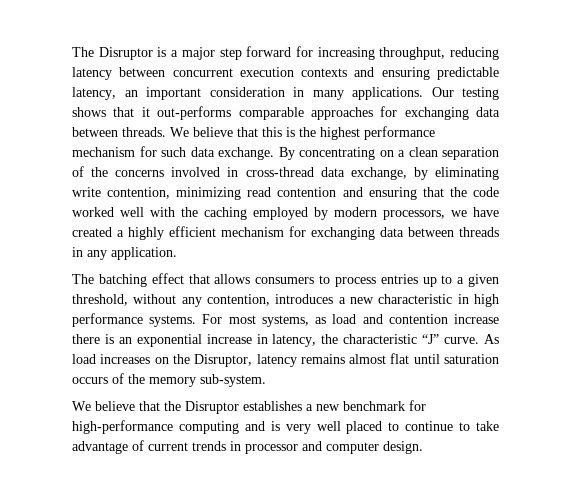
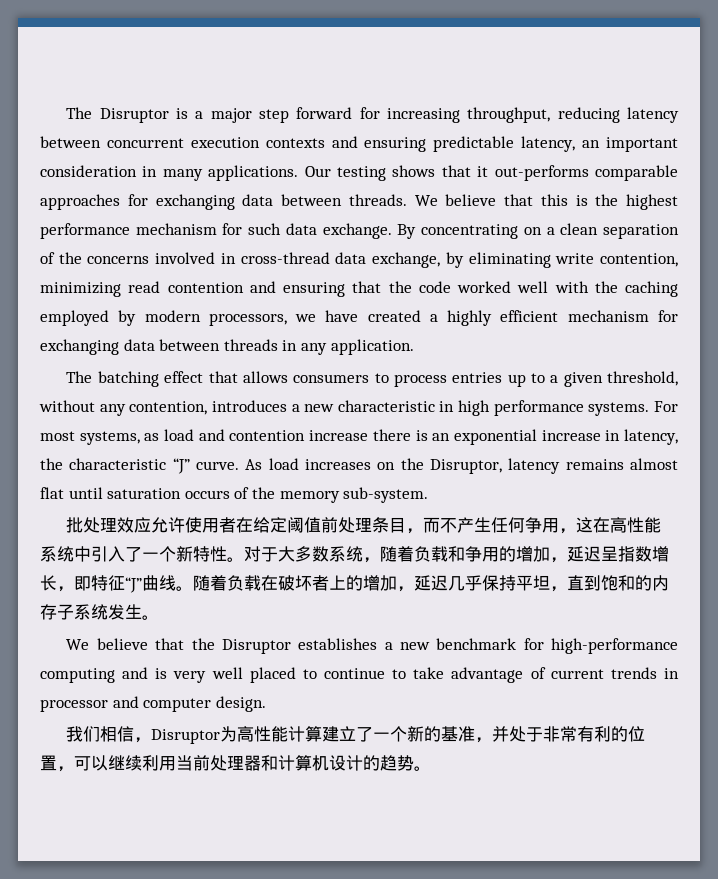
+ 批处理效应允许使用者在给定阈值前处理条目，而不产生任何争用，这在高性能系统中引入了一个新特性。对于大多数系统，随着负载和争用的增加，延迟呈指数增长，即特征“J”曲线。随着负载在破坏者上的增加，延迟几乎保持平坦，直到饱和的内存子系统发生。
+ 我们相信，Disruptor为高性能计算建立了一个新的基准，并处于非常有利的位置，可以继续利用当前处理器和计算机设计的趋势。

